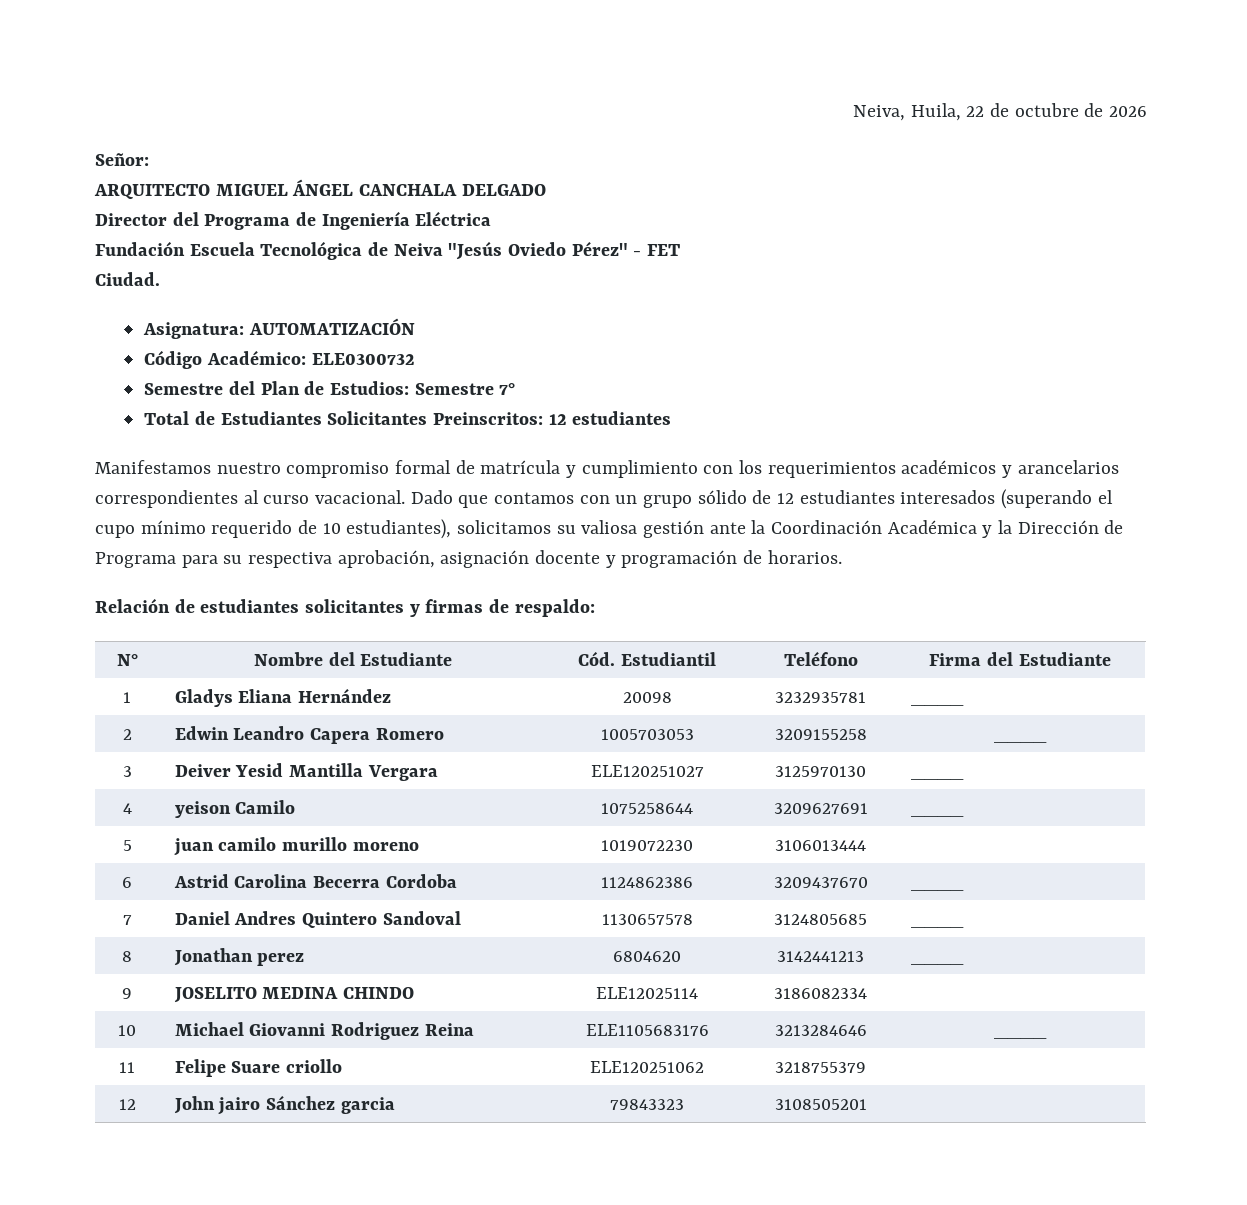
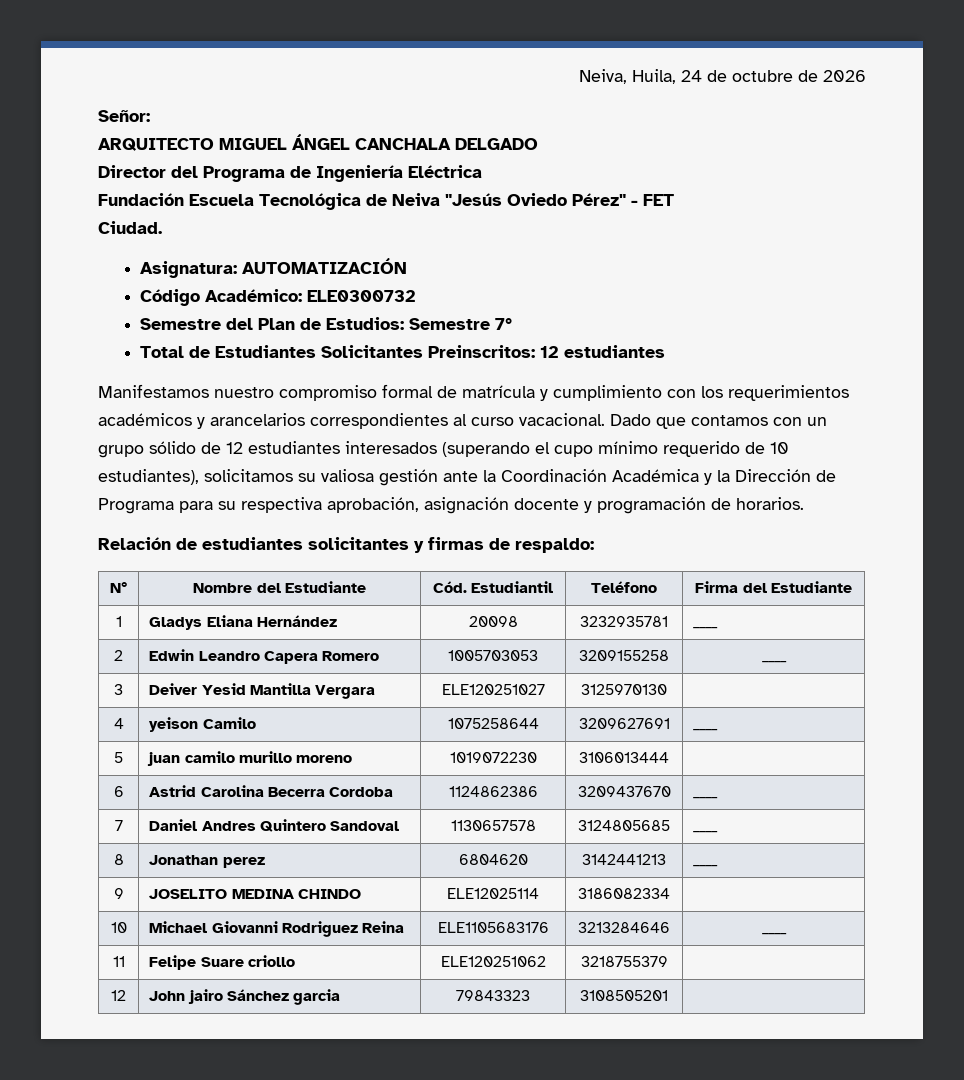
- Neiva, Huila, 22 de octubre de 2026
+ Neiva, Huila, 24 de octubre de 2026
- 3 | Deiver Yesid Mantilla Vergara | ELE120251027 | 3125970130 | ____
+ 3 | Deiver Yesid Mantilla Vergara | ELE120251027 | 3125970130 |

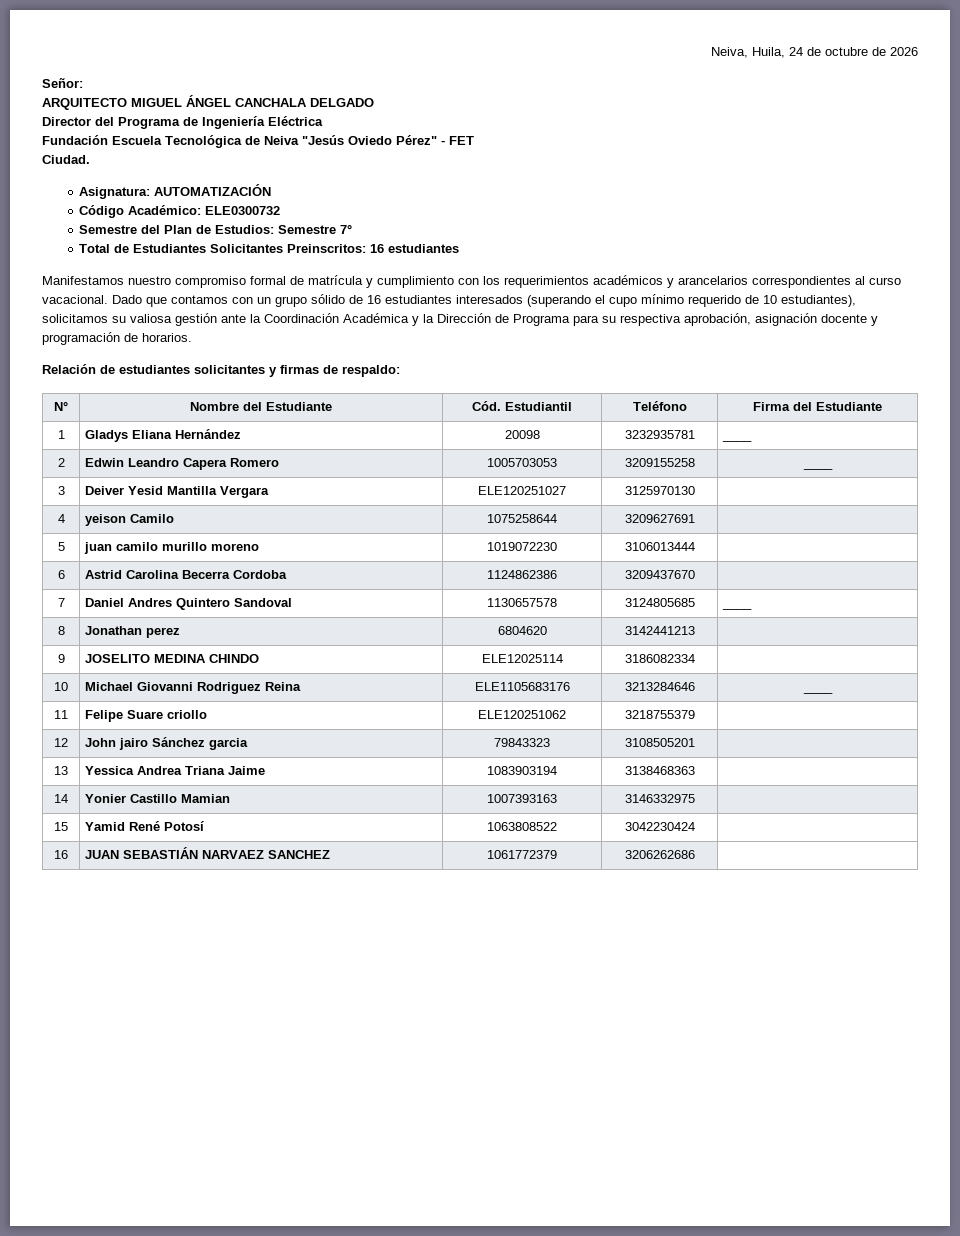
- Total de Estudiantes Solicitantes Preinscritos: 12 estudiantes
+ Total de Estudiantes Solicitantes Preinscritos: 16 estudiantes
- Dado que contamos con un grupo sólido de 12 estudiantes interesados (superando el cupo mínimo requerido de 10 estudiantes), solicitamos su valiosa gestión ante la Coordinación Académica y la Dirección de Programa para su respectiva aprobación, asignación docente y programación de horarios.
+ Dado que contamos con un grupo sólido de 16 estudiantes interesados (superando el cupo mínimo requerido de 10 estudiantes), solicitamos su valiosa gestión ante la Coordinación Académica y la Dirección de Programa para su respectiva aprobación, asignación docente y programación de horarios.
- 4 | yeison Camilo | 1075258644 | 3209627691 | ____
+ 4 | yeison Camilo | 1075258644 | 3209627691 |
- 6 | Astrid Carolina Becerra Cordoba | 1124862386 | 3209437670 | ____
+ 6 | Astrid Carolina Becerra Cordoba | 1124862386 | 3209437670 |
- 8 | Jonathan perez | 6804620 | 3142441213 | ____
+ 8 | Jonathan perez | 6804620 | 3142441213 |
+ 13 | Yessica Andrea Triana Jaime | 1083903194 | 3138468363 |
+ 14 | Yonier Castillo Mamian | 1007393163 | 3146332975 |
+ 15 | Yamid René Potosí | 1063808522 | 3042230424 |
+ 16 | JUAN SEBASTIÁN NARVAEZ SANCHEZ | 1061772379 | 3206262686 |

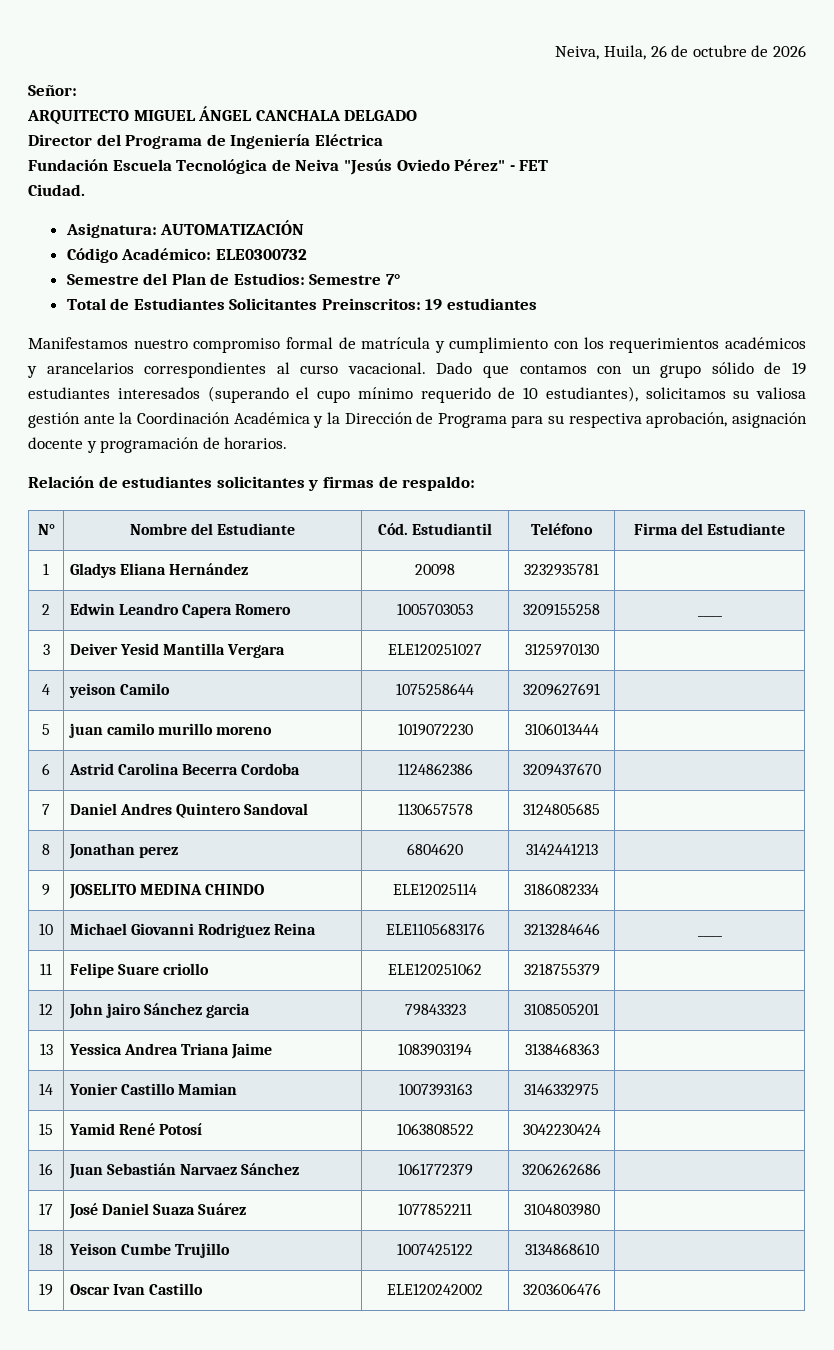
- Neiva, Huila, 24 de octubre de 2026
+ Neiva, Huila, 26 de octubre de 2026
- Total de Estudiantes Solicitantes Preinscritos: 16 estudiantes
+ Total de Estudiantes Solicitantes Preinscritos: 19 estudiantes
- Dado que contamos con un grupo sólido de 16 estudiantes interesados (superando el cupo mínimo requerido de 10 estudiantes), solicitamos su valiosa gestión ante la Coordinación Académica y la Dirección de Programa para su respectiva aprobación, asignación docente y programación de horarios.
+ Dado que contamos con un grupo sólido de 19 estudiantes interesados (superando el cupo mínimo requerido de 10 estudiantes), solicitamos su valiosa gestión ante la Coordinación Académica y la Dirección de Programa para su respectiva aprobación, asignación docente y programación de horarios.
- 1 | Gladys Eliana Hernández | 20098 | 3232935781 | ____
+ 1 | Gladys Eliana Hernández | 20098 | 3232935781 |
- 7 | Daniel Andres Quintero Sandoval | 1130657578 | 3124805685 | ____
+ 7 | Daniel Andres Quintero Sandoval | 1130657578 | 3124805685 |
- 16 | JUAN SEBASTIÁN NARVAEZ SANCHEZ | 1061772379 | 3206262686 |
+ 16 | Juan Sebastián Narvaez Sánchez | 1061772379 | 3206262686 |
+ 17 | José Daniel Suaza Suárez | 1077852211 | 3104803980 |
+ 18 | Yeison Cumbe Trujillo | 1007425122 | 3134868610 |
+ 19 | Oscar Ivan Castillo | ELE120242002 | 3203606476 |

